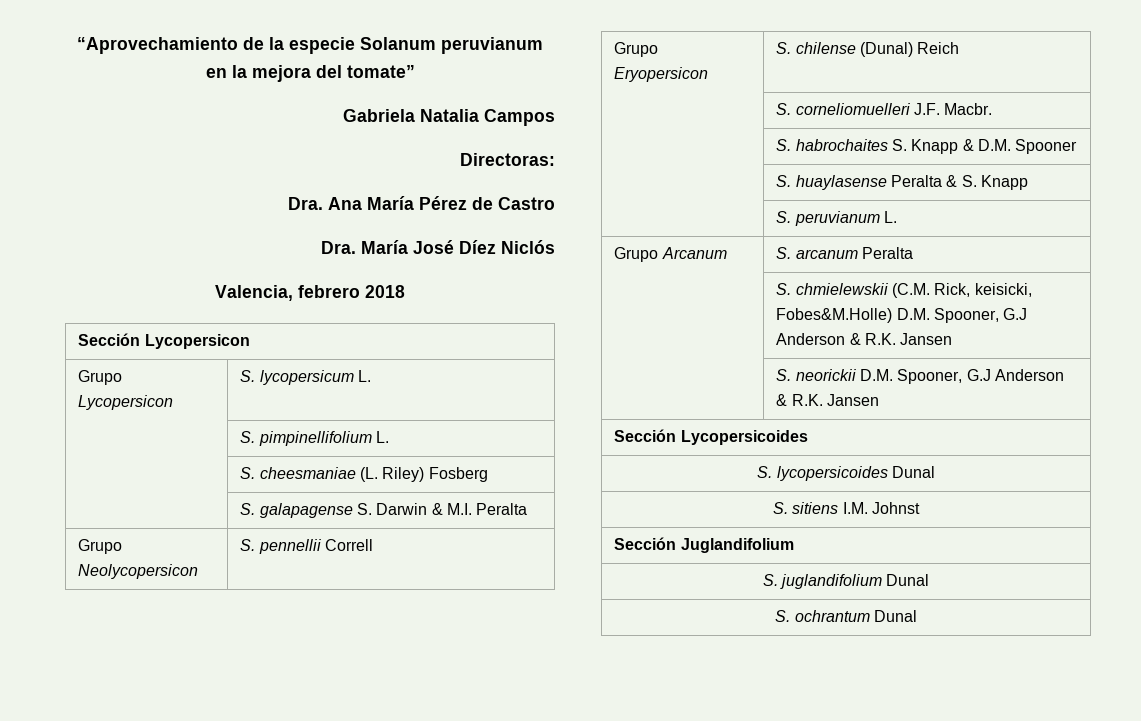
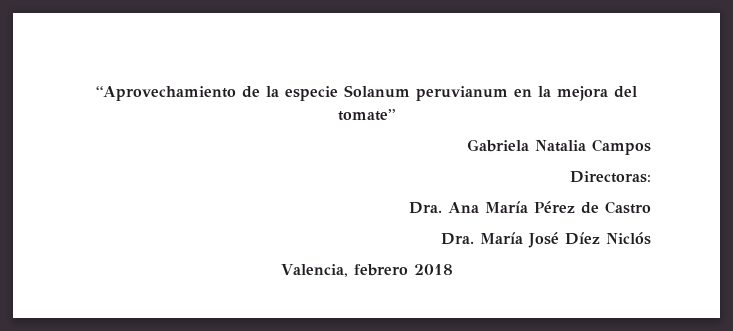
- Sección Lycopersicon
- Grupo Lycopersicon | S. lycopersicum L.
- | S. pimpinellifolium L.
- | S. cheesmaniae (L. Riley) Fosberg
- | S. galapagense S. Darwin & M.I. Peralta
- Grupo Neolycopersicon | S. pennellii Correll
- Grupo Eryopersicon | S. chilense (Dunal) Reich
- | S. corneliomuelleri J.F. Macbr.
- | S. habrochaites S. Knapp & D.M. Spooner
- | S. huaylasense Peralta & S. Knapp
- | S. peruvianum L.
- Grupo Arcanum | S. arcanum Peralta
- | S. chmielewskii (C.M. Rick, keisicki, Fobes&M.Holle) D.M. Spooner, G.J Anderson & R.K. Jansen
- | S. neorickii D.M. Spooner, G.J Anderson & R.K. Jansen
- Sección Lycopersicoides
- S. lycopersicoides Dunal
- S. sitiens I.M. Johnst
- Sección Juglandifolium
- S. juglandifolium Dunal
- S. ochrantum Dunal

